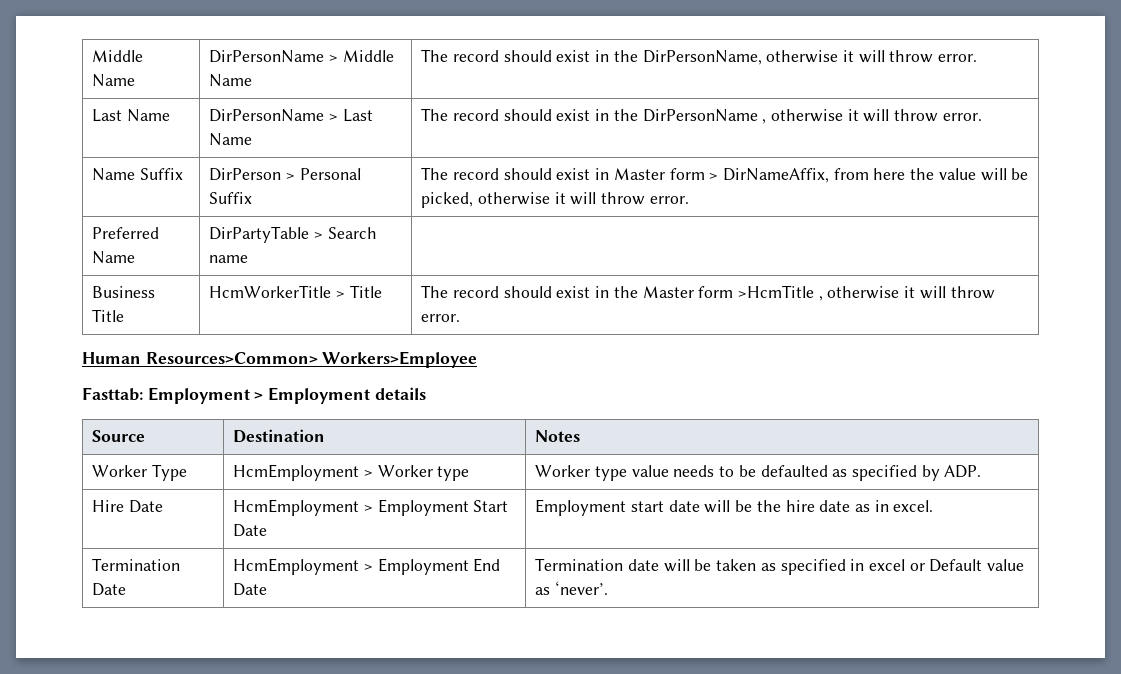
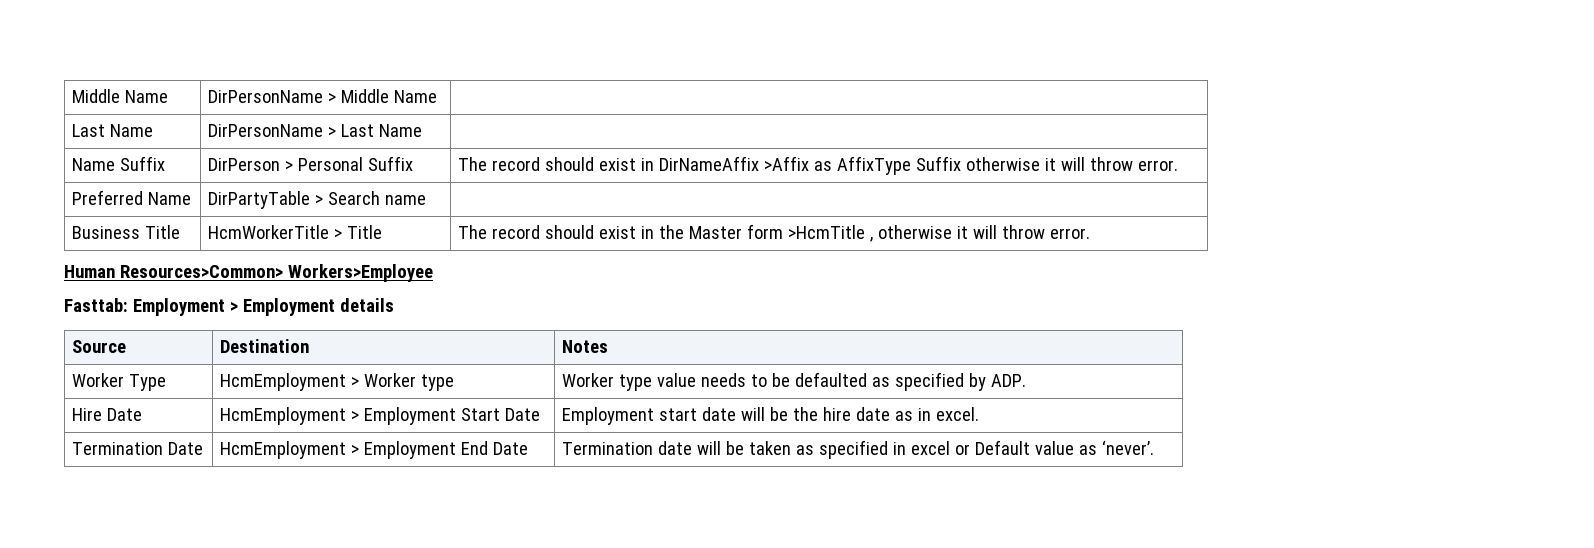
- Middle Name | DirPersonName > Middle Name | The record should exist in the DirPersonName, otherwise it will throw error.
+ Middle Name | DirPersonName > Middle Name |
- Last Name | DirPersonName > Last Name | The record should exist in the DirPersonName , otherwise it will throw error.
+ Last Name | DirPersonName > Last Name |
- Name Suffix | DirPerson > Personal Suffix | The record should exist in Master form > DirNameAffix, from here the value will be picked, otherwise it will throw error.
+ Name Suffix | DirPerson > Personal Suffix | The record should exist in DirNameAffix >Affix as AffixType Suffix otherwise it will throw error.

